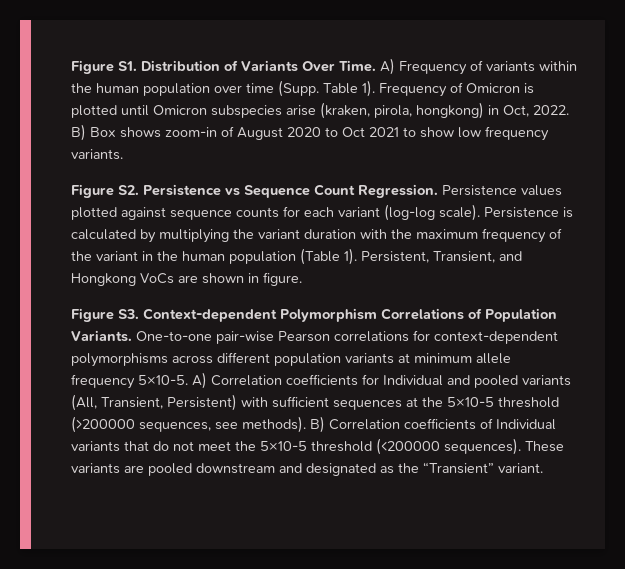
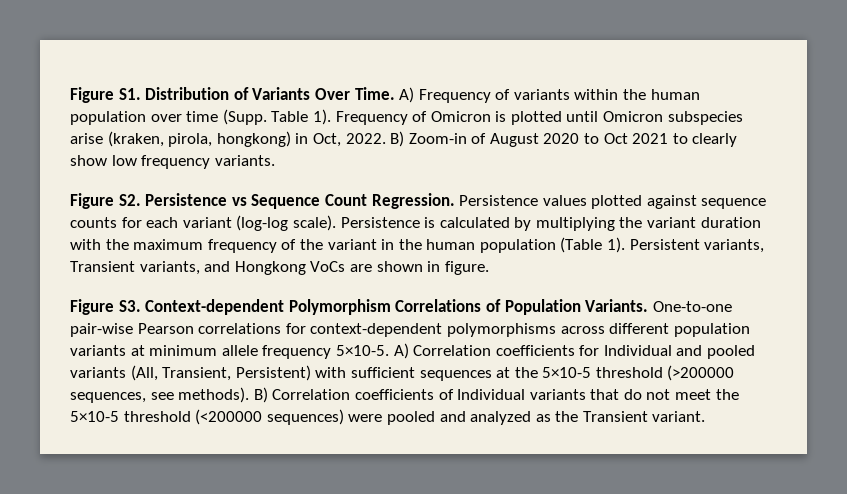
- B) Box shows zoom-in of August 2020 to Oct 2021 to show low frequency variants.
+ B) Zoom-in of August 2020 to Oct 2021 to clearly show low frequency variants.
- Persistent, Transient, and Hongkong VoCs are shown in figure.
+ Persistent variants, Transient variants, and Hongkong VoCs are shown in figure.
- B) Correlation coefficients of Individual variants that do not meet the 5×10-5 threshold (<200000 sequences). These variants are pooled downstream and designated as the “Transient” variant.
+ B) Correlation coefficients of Individual variants that do not meet the 5×10-5 threshold (<200000 sequences) were pooled and analyzed as the Transient variant.

